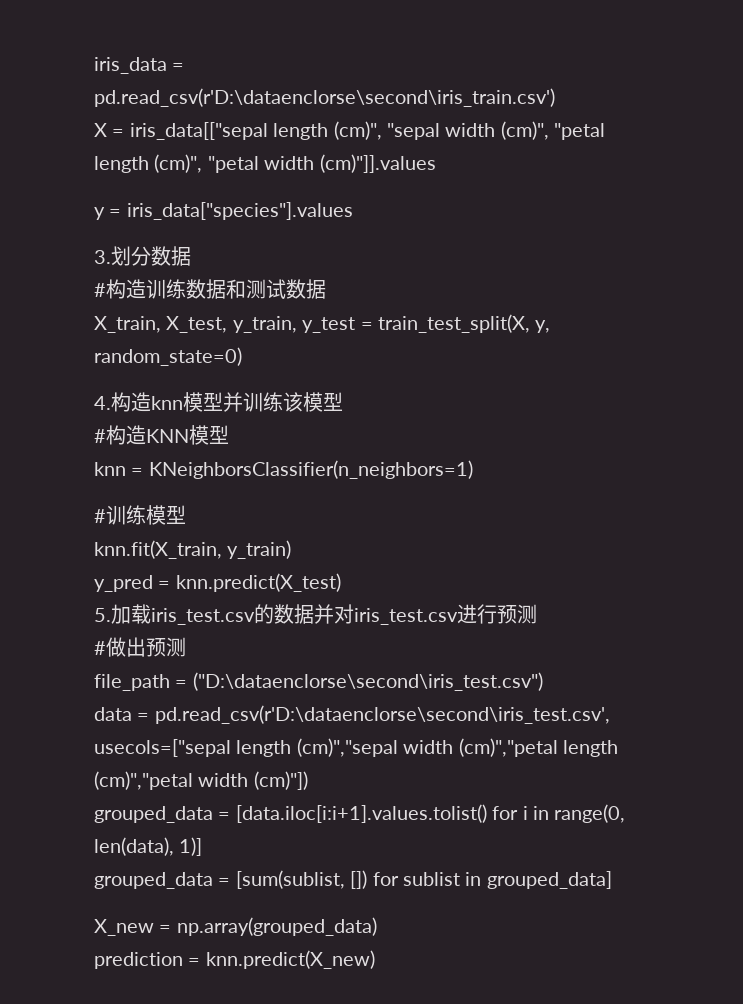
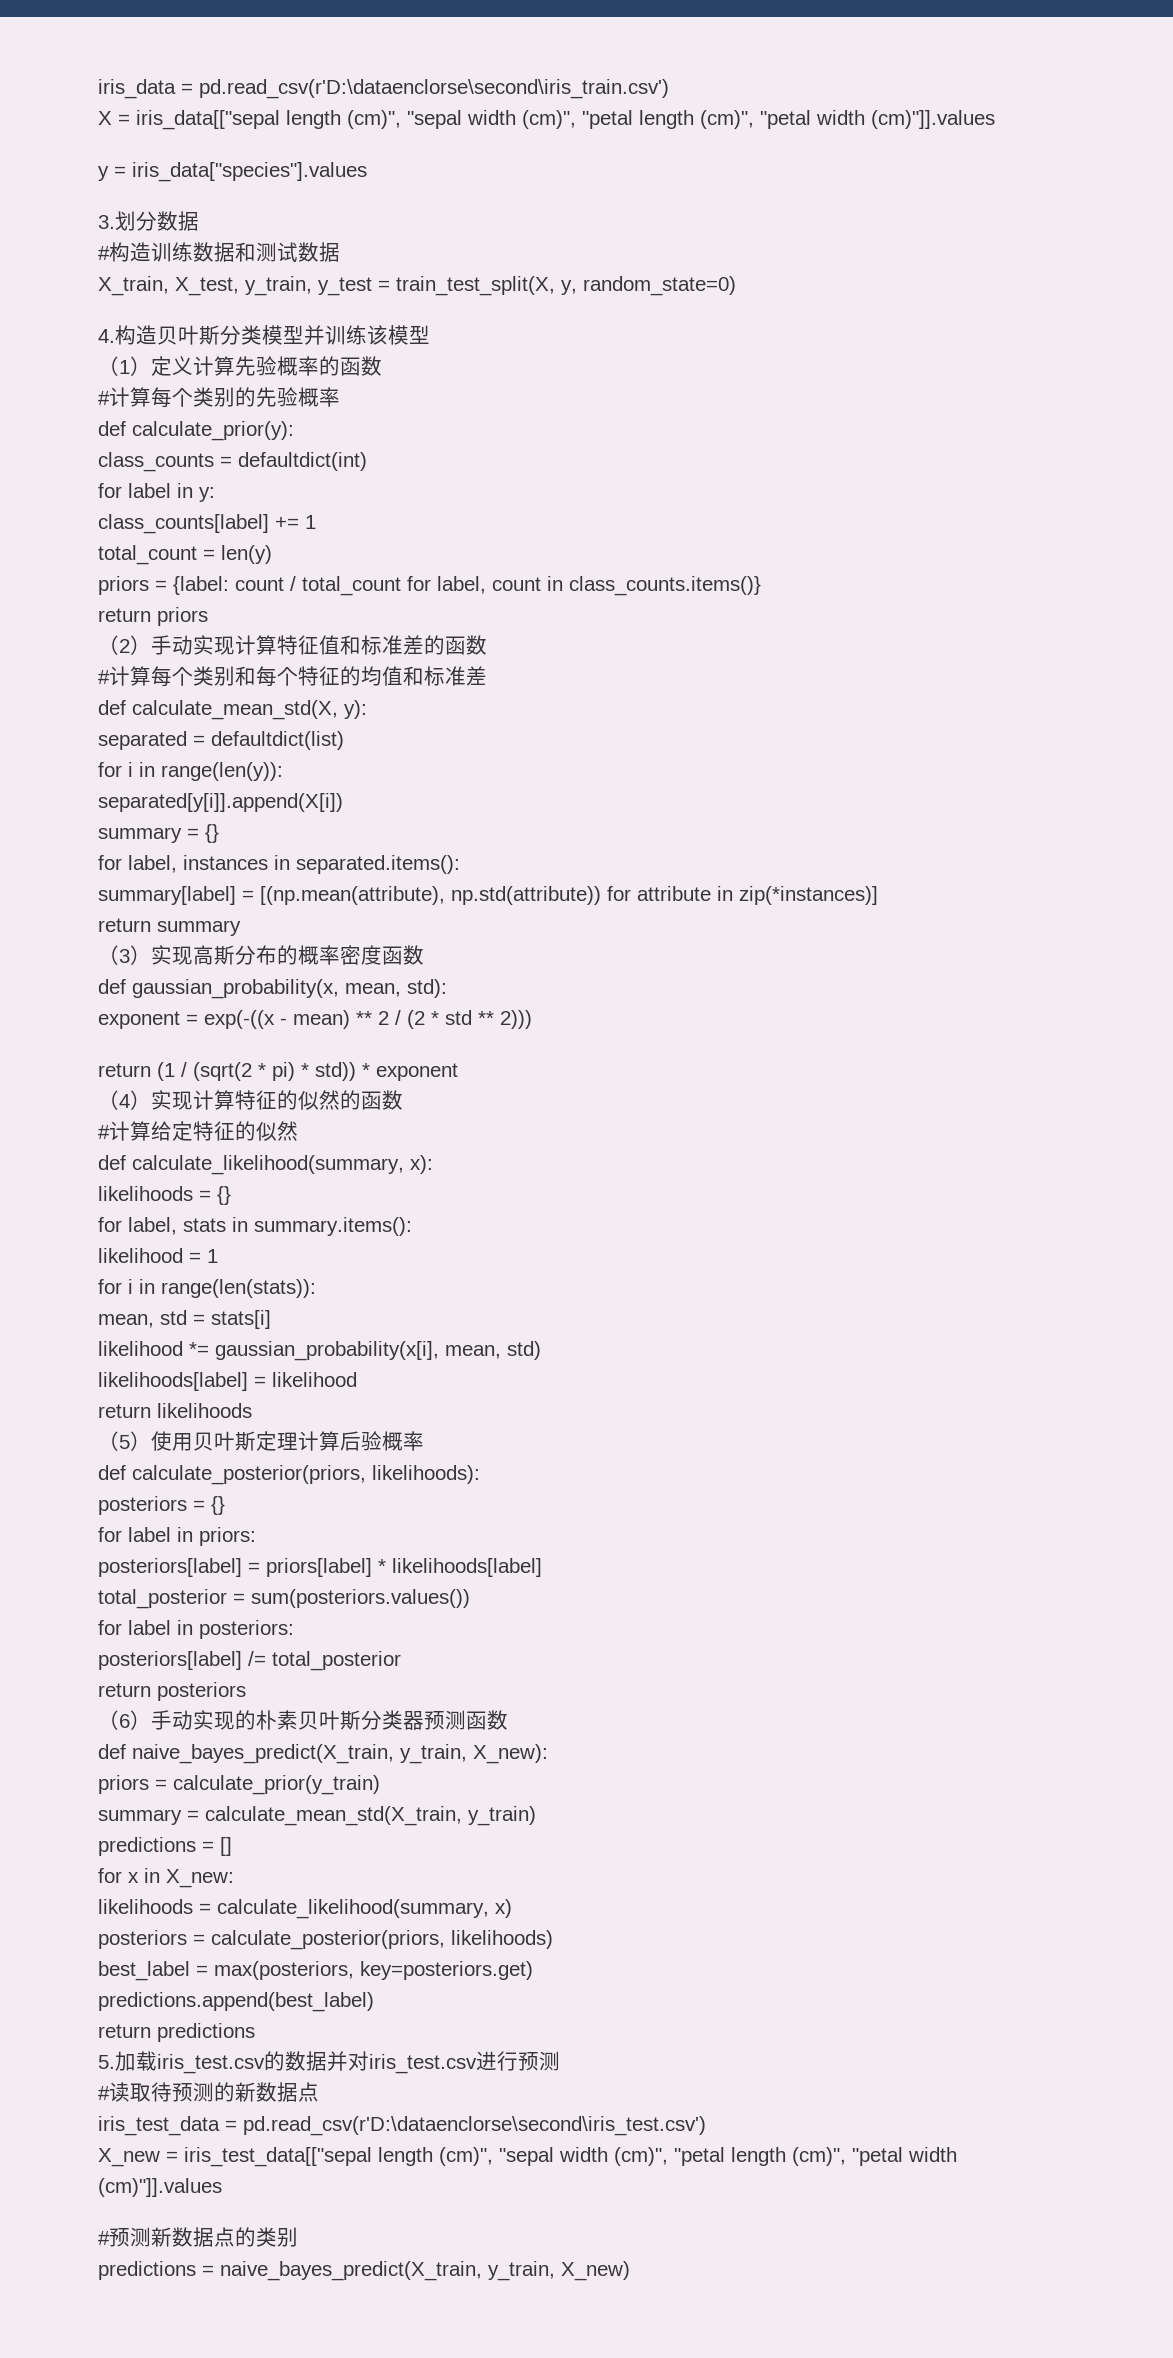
- 4.构造knn模型并训练该模型
+ 4.构造贝叶斯分类模型并训练该模型
- #构造KNN模型
- knn = KNeighborsClassifier(n_neighbors=1)
- #训练模型
- knn.fit(X_train, y_train)
- y_pred = knn.predict(X_test)
+ （1）定义计算先验概率的函数
+ #计算每个类别的先验概率
+ def calculate_prior(y):
+ class_counts = defaultdict(int)
+ for label in y:
+ class_counts[label] += 1
+ total_count = len(y)
+ priors = {label: count / total_count for label, count in class_counts.items()}
+ return priors
+ （2）手动实现计算特征值和标准差的函数
+ #计算每个类别和每个特征的均值和标准差
+ def calculate_mean_std(X, y):
+ separated = defaultdict(list)
+ for i in range(len(y)):
+ separated[y[i]].append(X[i])
+ summary = {}
+ for label, instances in separated.items():
+ summary[label] = [(np.mean(attribute), np.std(attribute)) for attribute in zip(*instances)]
+ return summary
+ （3）实现高斯分布的概率密度函数
+ def gaussian_probability(x, mean, std):
+ exponent = exp(-((x - mean) ** 2 / (2 * std ** 2)))
+ return (1 / (sqrt(2 * pi) * std)) * exponent
+ （4）实现计算特征的似然的函数
+ #计算给定特征的似然
+ def calculate_likelihood(summary, x):
+ likelihoods = {}
+ for label, stats in summary.items():
+ likelihood = 1
+ for i in range(len(stats)):
+ mean, std = stats[i]
+ likelihood *= gaussian_probability(x[i], mean, std)
+ likelihoods[label] = likelihood
+ return likelihoods
+ （5）使用贝叶斯定理计算后验概率
+ def calculate_posterior(priors, likelihoods):
+ posteriors = {}
+ for label in priors:
+ posteriors[label] = priors[label] * likelihoods[label]
+ total_posterior = sum(posteriors.values())
+ for label in posteriors:
+ posteriors[label] /= total_posterior
+ return posteriors
+ （6）手动实现的朴素贝叶斯分类器预测函数
+ def naive_bayes_predict(X_train, y_train, X_new):
+ priors = calculate_prior(y_train)
+ summary = calculate_mean_std(X_train, y_train)
+ predictions = []
+ for x in X_new:
+ likelihoods = calculate_likelihood(summary, x)
+ posteriors = calculate_posterior(priors, likelihoods)
+ best_label = max(posteriors, key=posteriors.get)
+ predictions.append(best_label)
+ return predictions
- #做出预测
- file_path = ("D:\dataenclorse\second\iris_test.csv")
- data = pd.read_csv(r'D:\dataenclorse\second\iris_test.csv', usecols=["sepal length (cm)","sepal width (cm)","petal length (cm)","petal width (cm)"])
- grouped_data = [data.iloc[i:i+1].values.tolist() for i in range(0, len(data), 1)]
- grouped_data = [sum(sublist, []) for sublist in grouped_data]
- X_new = np.array(grouped_data)
- prediction = knn.predict(X_new)
+ #读取待预测的新数据点
+ iris_test_data = pd.read_csv(r'D:\dataenclorse\second\iris_test.csv')
+ X_new = iris_test_data[["sepal length (cm)", "sepal width (cm)", "petal length (cm)", "petal width (cm)"]].values
+ #预测新数据点的类别
+ predictions = naive_bayes_predict(X_train, y_train, X_new)

